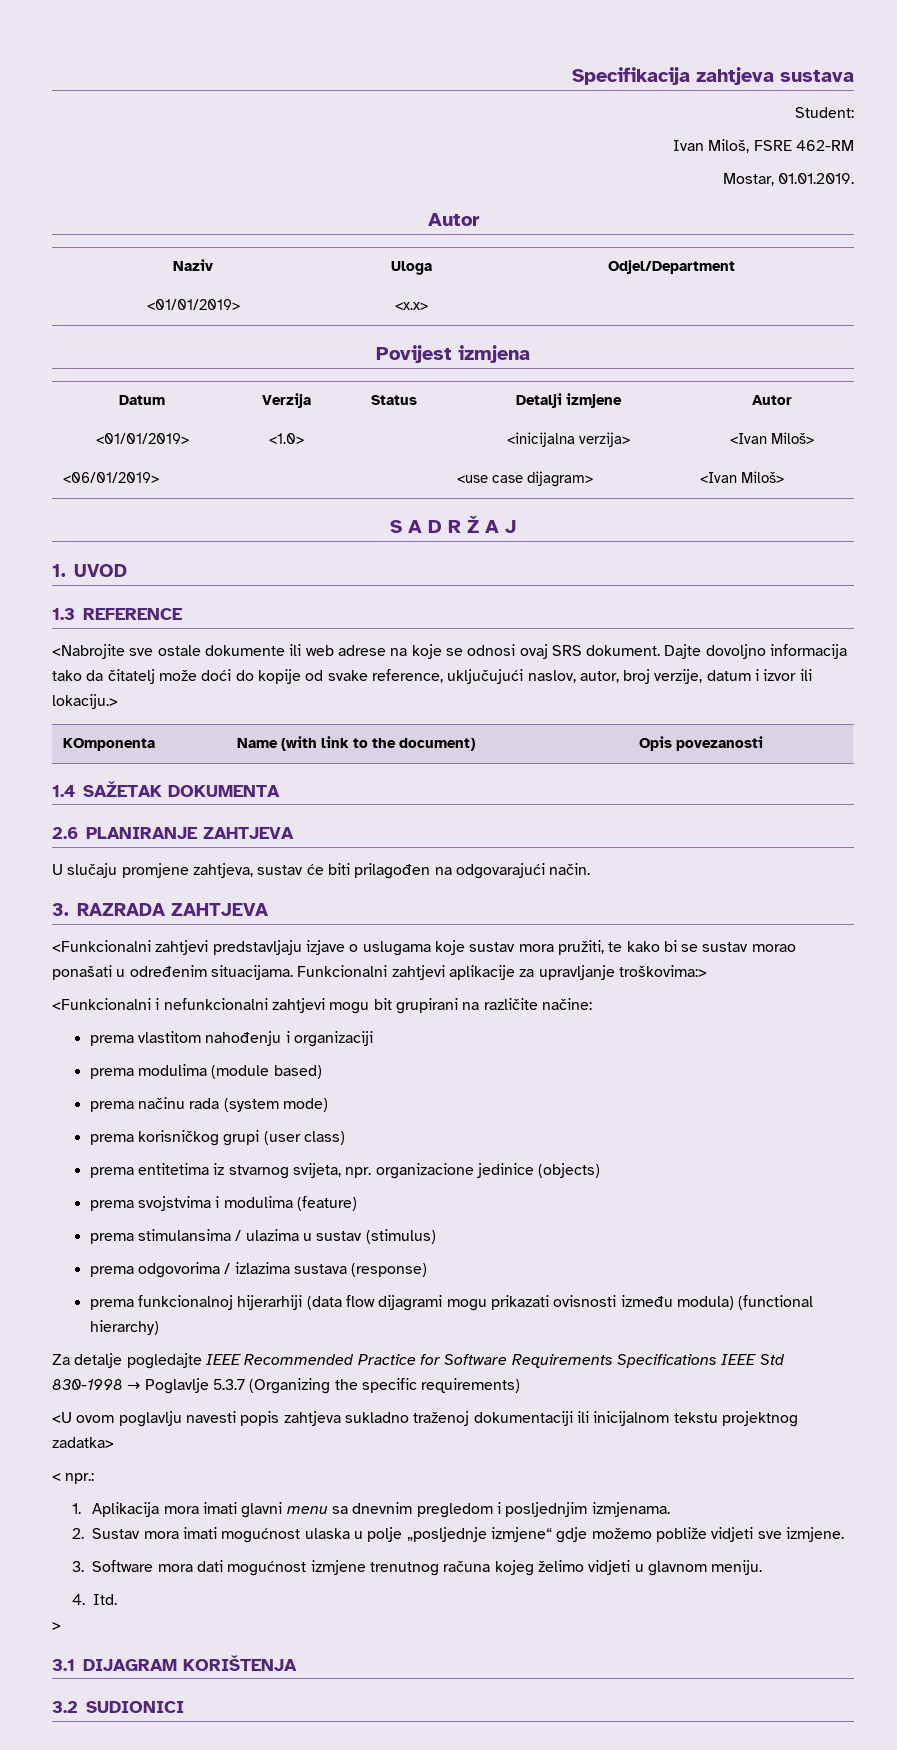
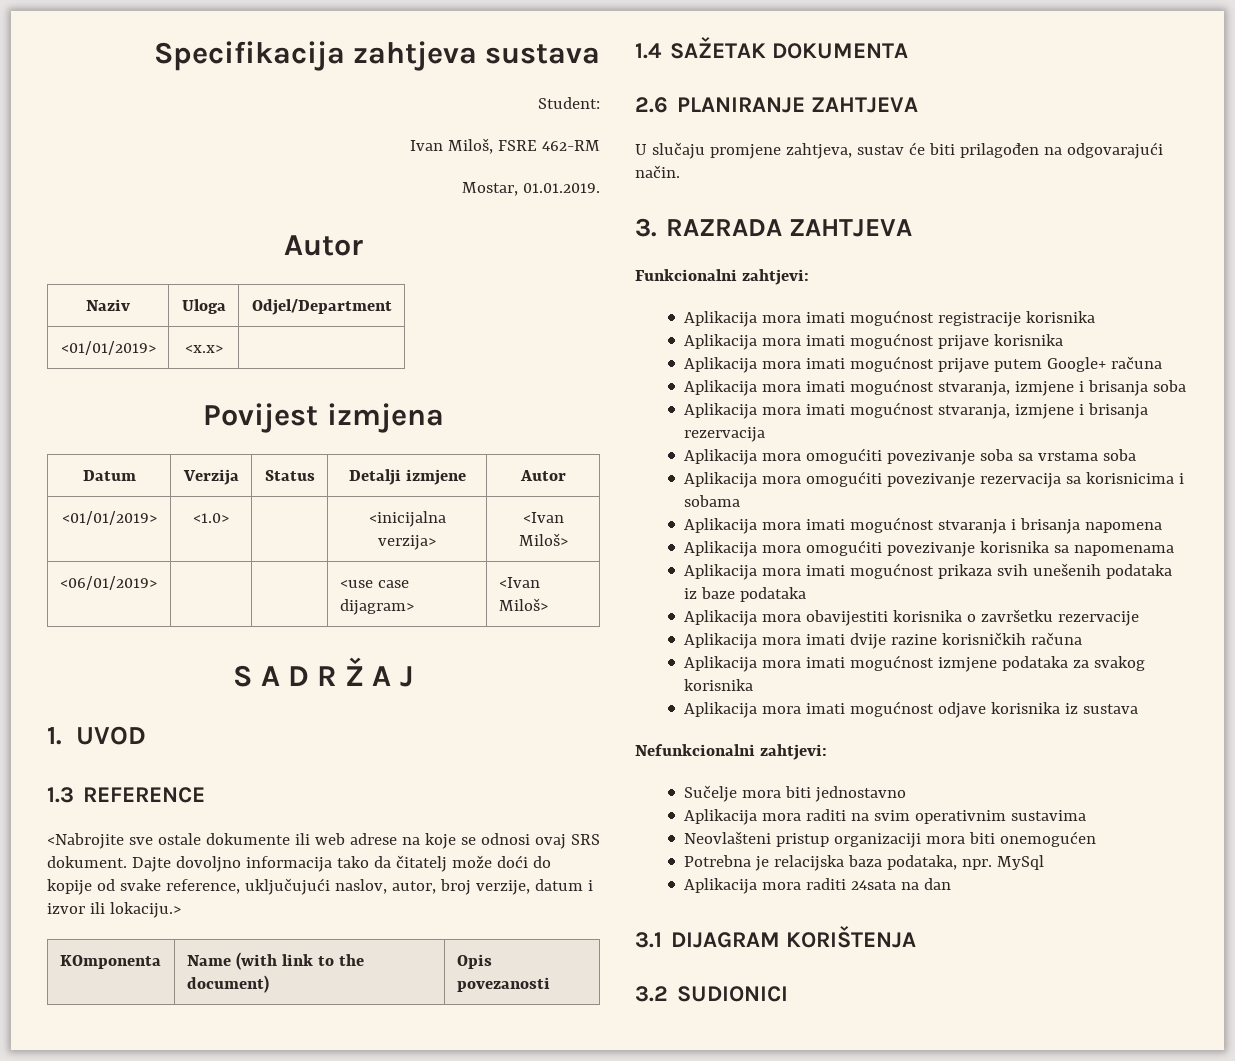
- <Funkcionalni zahtjevi predstavljaju izjave o uslugama koje sustav mora pružiti, te kako bi se sustav morao ponašati u određenim situacijama. Funkcionalni zahtjevi aplikacije za upravljanje troškovima:>
- <Funkcionalni i nefunkcionalni zahtjevi mogu bit grupirani na različite načine:
- prema vlastitom nahođenju i organizaciji
- prema modulima (module based)
- prema načinu rada (system mode)
- prema korisničkog grupi (user class)
- prema entitetima iz stvarnog svijeta, npr. organizacione jedinice (objects)
- prema svojstvima i modulima (feature)
- prema stimulansima / ulazima u sustav (stimulus)
- prema odgovorima / izlazima sustava (response)
- prema funkcionalnoj hijerarhiji (data flow dijagrami mogu prikazati ovisnosti između modula) (functional hierarchy)
- Za detalje pogledajte IEEE Recommended Practice for Software Requirements Specifications IEEE Std 830-1998 → Poglavlje 5.3.7 (Organizing the specific requirements)
- <U ovom poglavlju navesti popis zahtjeva sukladno traženoj dokumentaciji ili inicijalnom tekstu projektnog zadatka>
- < npr.:
- 1. Aplikacija mora imati glavni menu sa dnevnim pregledom i posljednjim izmjenama.
- 2. Sustav mora imati mogućnost ulaska u polje „posljednje izmjene“ gdje možemo pobliže vidjeti sve izmjene.
- 3. Software mora dati mogućnost izmjene trenutnog računa kojeg želimo vidjeti u glavnom meniju.
- 4. Itd.
- >
+ Funkcionalni zahtjevi:
+ Aplikacija mora imati mogućnost registracije korisnika
+ Aplikacija mora imati mogućnost prijave korisnika
+ Aplikacija mora imati mogućnost prijave putem Google+ računa
+ Aplikacija mora imati mogućnost stvaranja, izmjene i brisanja soba
+ Aplikacija mora imati mogućnost stvaranja, izmjene i brisanja rezervacija
+ Aplikacija mora omogućiti povezivanje soba sa vrstama soba
+ Aplikacija mora omogućiti povezivanje rezervacija sa korisnicima i sobama
+ Aplikacija mora imati mogućnost stvaranja i brisanja napomena
+ Aplikacija mora omogućiti povezivanje korisnika sa napomenama
+ Aplikacija mora imati mogućnost prikaza svih unešenih podataka iz baze podataka
+ Aplikacija mora obavijestiti korisnika o završetku rezervacije
+ Aplikacija mora imati dvije razine korisničkih računa
+ Aplikacija mora imati mogućnost izmjene podataka za svakog korisnika
+ Aplikacija mora imati mogućnost odjave korisnika iz sustava
+ Nefunkcionalni zahtjevi:
+ Sučelje mora biti jednostavno
+ Aplikacija mora raditi na svim operativnim sustavima
+ Neovlašteni pristup organizaciji mora biti onemogućen
+ Potrebna je relacijska baza podataka, npr. MySql
+ Aplikacija mora raditi 24sata na dan

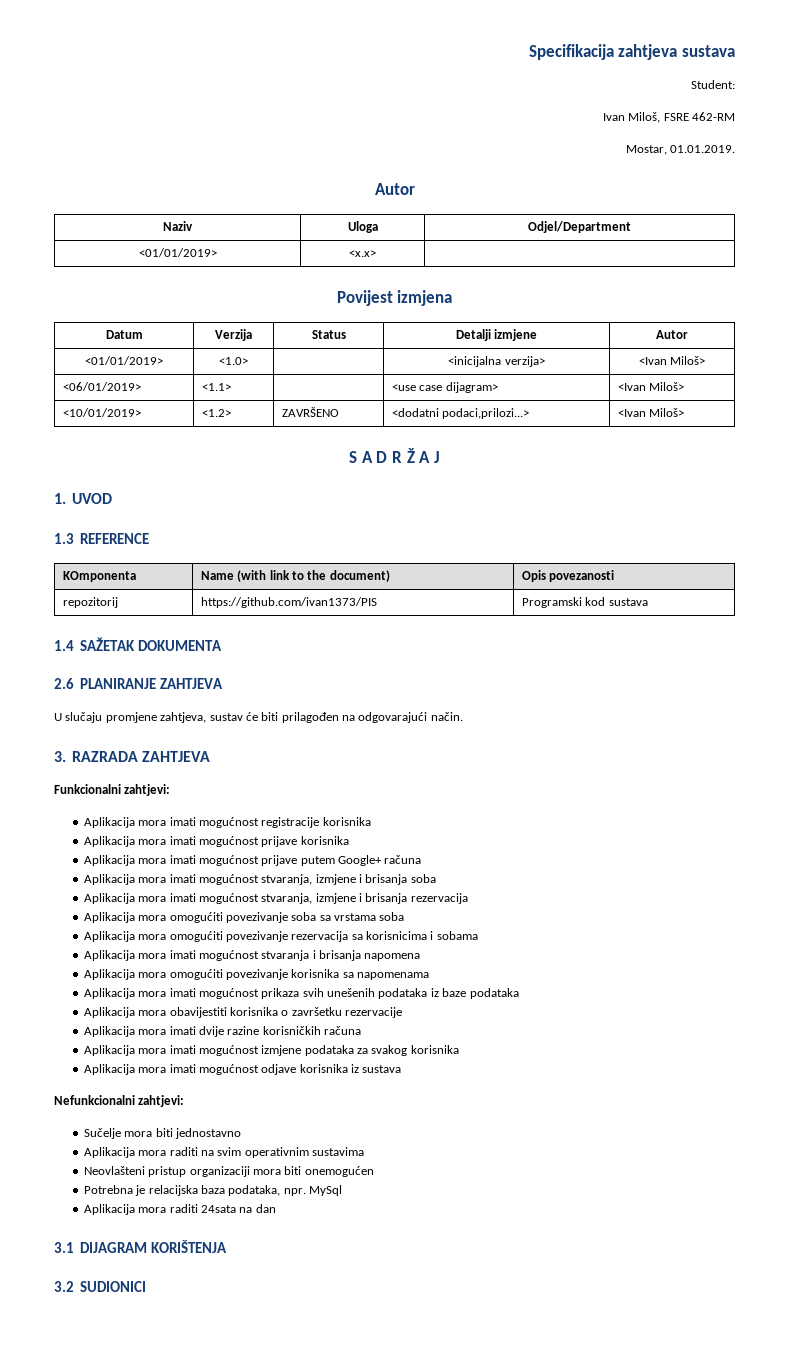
- <06/01/2019> | | | <use case dijagram> | <Ivan Miloš>
+ <06/01/2019> | <1.1> | | <use case dijagram> | <Ivan Miloš>
+ <10/01/2019> | <1.2> | ZAVRŠENO | <dodatni podaci,prilozi...> | <Ivan Miloš>
- <Nabrojite sve ostale dokumente ili web adrese na koje se odnosi ovaj SRS dokument. Dajte dovoljno informacija tako da čitatelj može doći do kopije od svake reference, uključujući naslov, autor, broj verzije, datum i izvor ili lokaciju.>
+ repozitorij | https://github.com/ivan1373/PIS | Programski kod sustava

